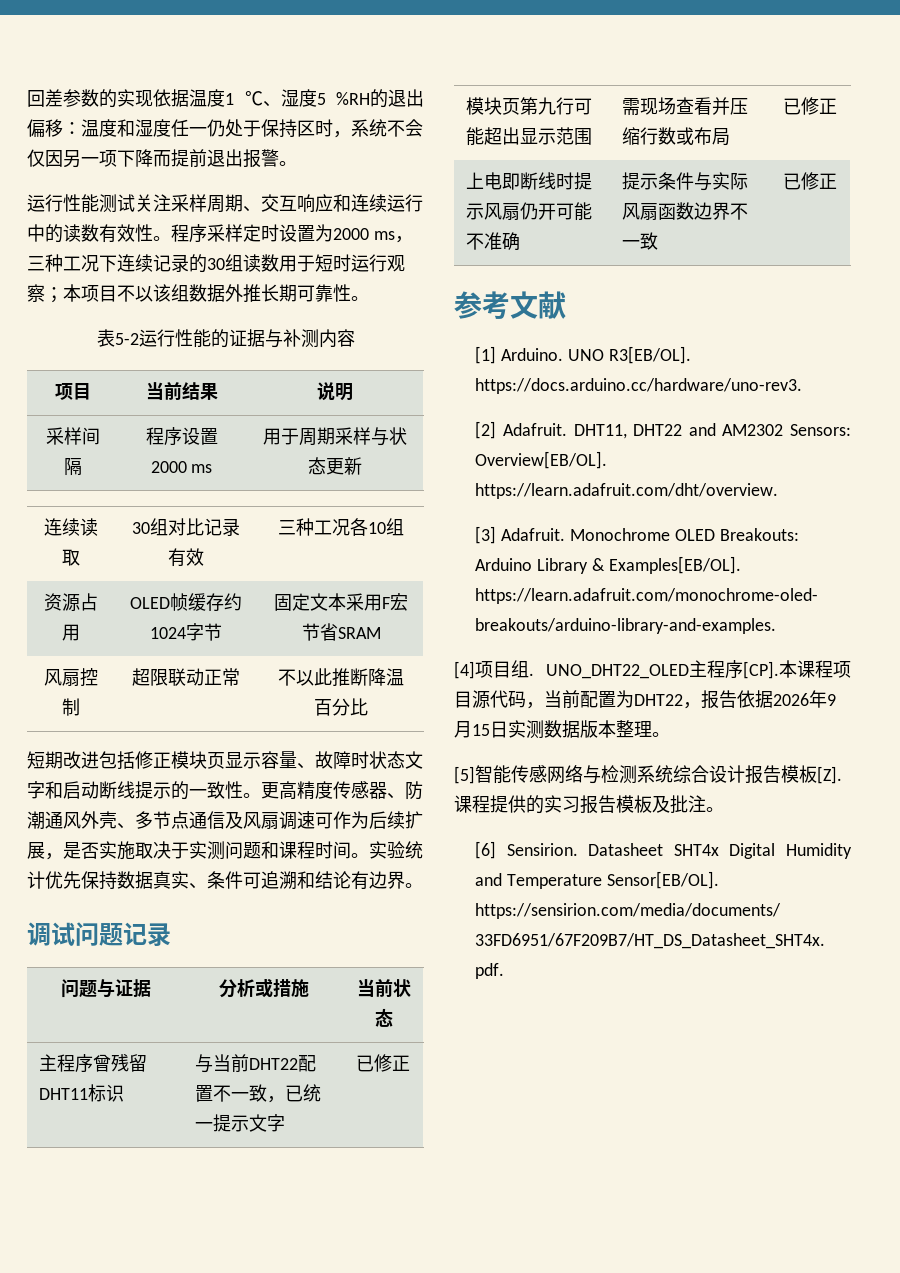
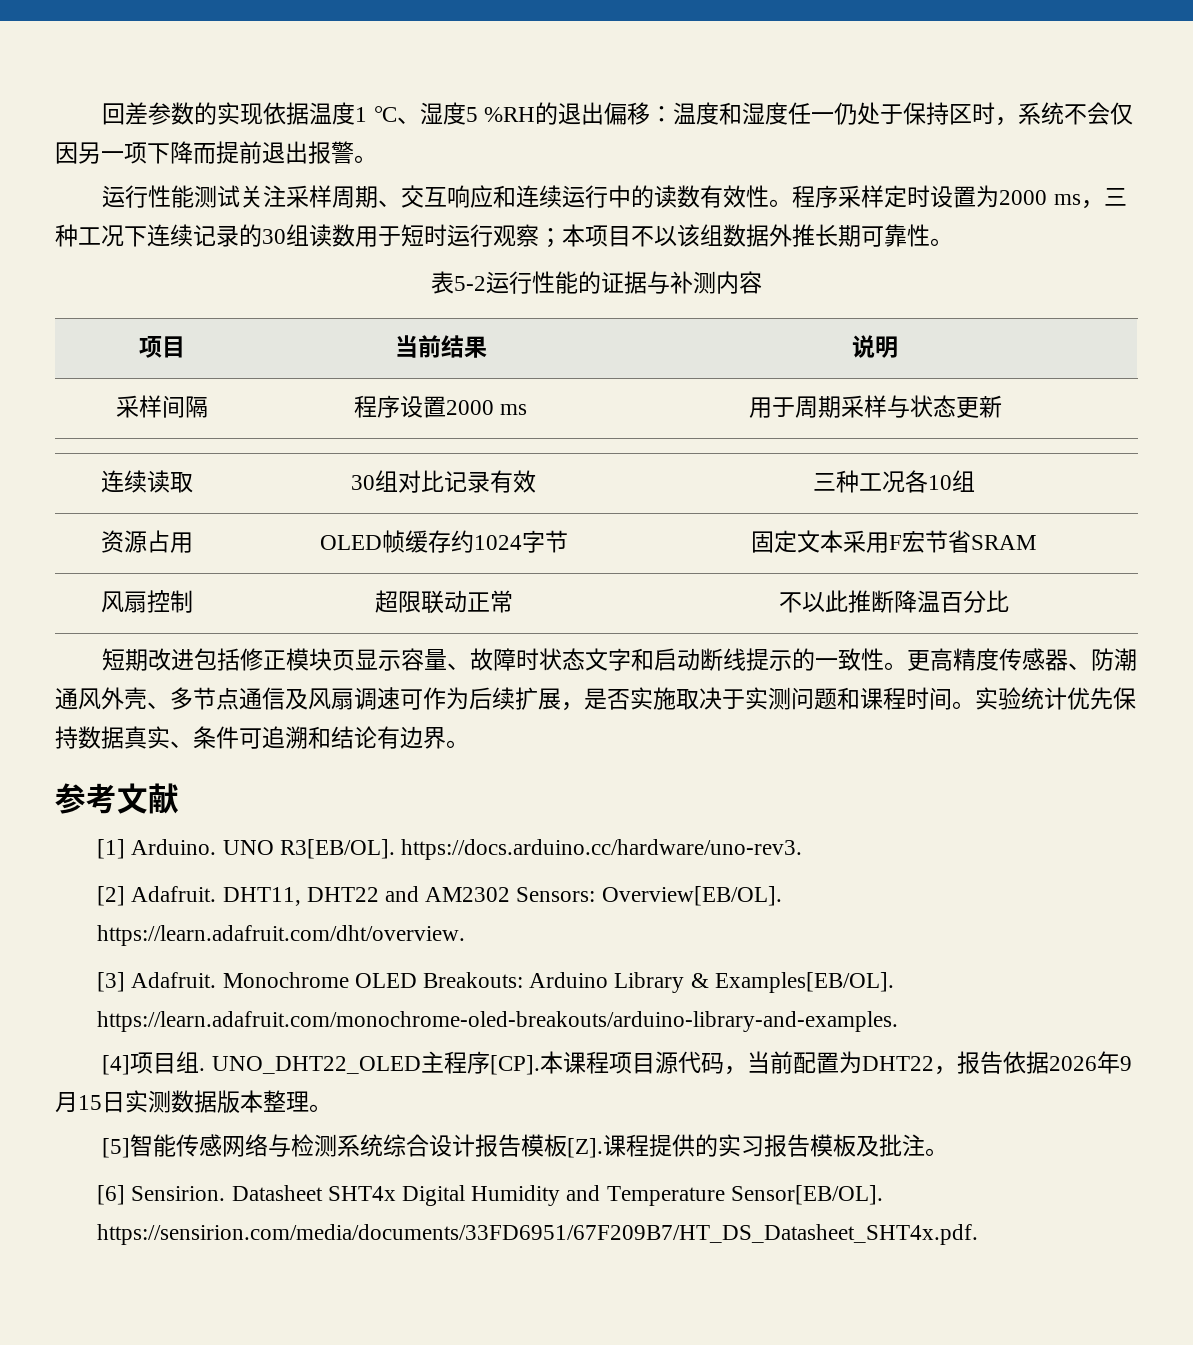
- 调试问题记录
- 问题与证据 | 分析或措施 | 当前状态
- 主程序曾残留DHT11标识 | 与当前DHT22配置不一致，已统一提示文字 | 已修正
- 模块页第九行可能超出显示范围 | 需现场查看并压缩行数或布局 | 已修正
- 上电即断线时提示风扇仍开可能不准确 | 提示条件与实际风扇函数边界不一致 | 已修正

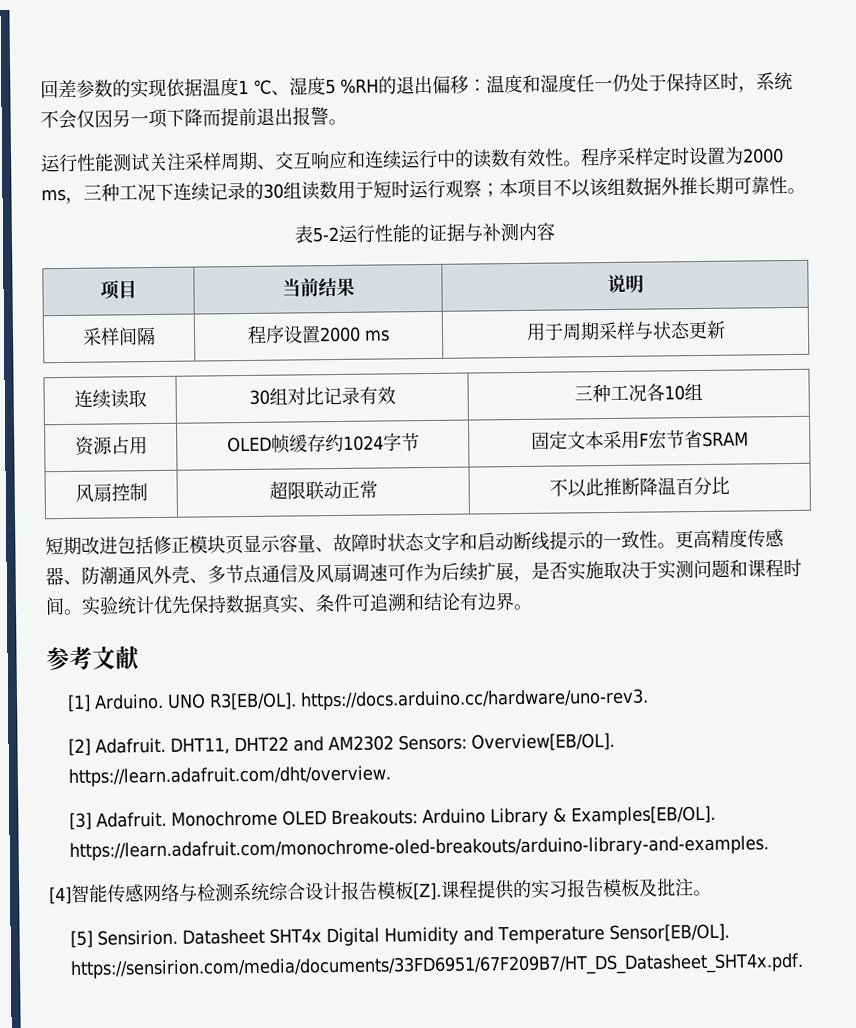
- [4]项目组. UNO_DHT22_OLED主程序[CP].本课程项目源代码，当前配置为DHT22，报告依据2026年9月15日实测数据版本整理。
- [5]智能传感网络与检测系统综合设计报告模板[Z].课程提供的实习报告模板及批注。
+ [4]智能传感网络与检测系统综合设计报告模板[Z].课程提供的实习报告模板及批注。
- [6] Sensirion.
+ [5] Sensirion.

